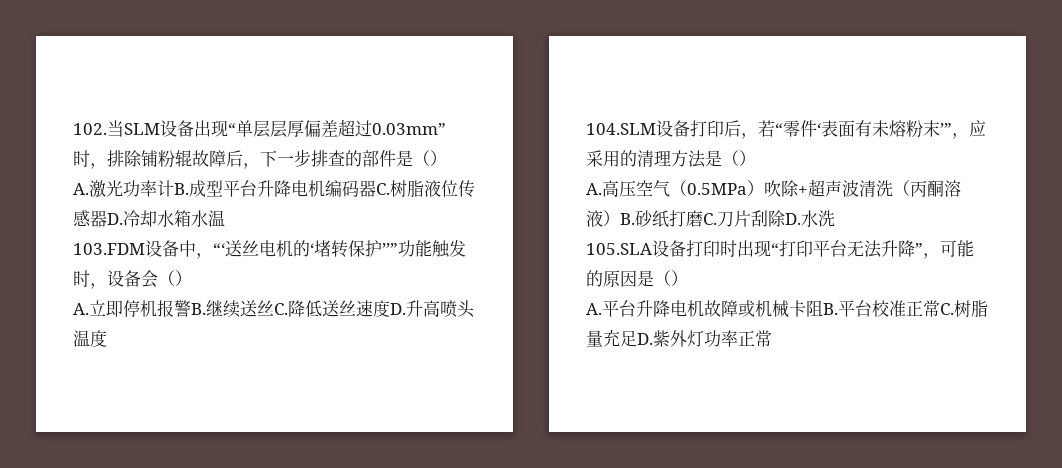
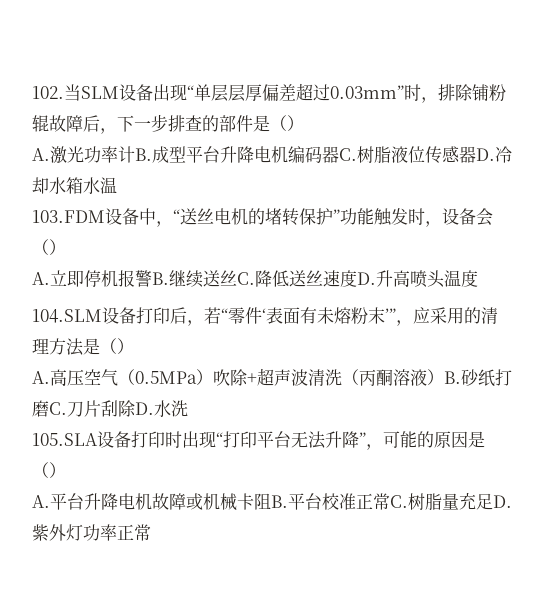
- 103.FDM设备中，“‘送丝电机的‘堵转保护’’”功能触发时，设备会（）
+ 103.FDM设备中，“送丝电机的堵转保护”功能触发时，设备会（）

